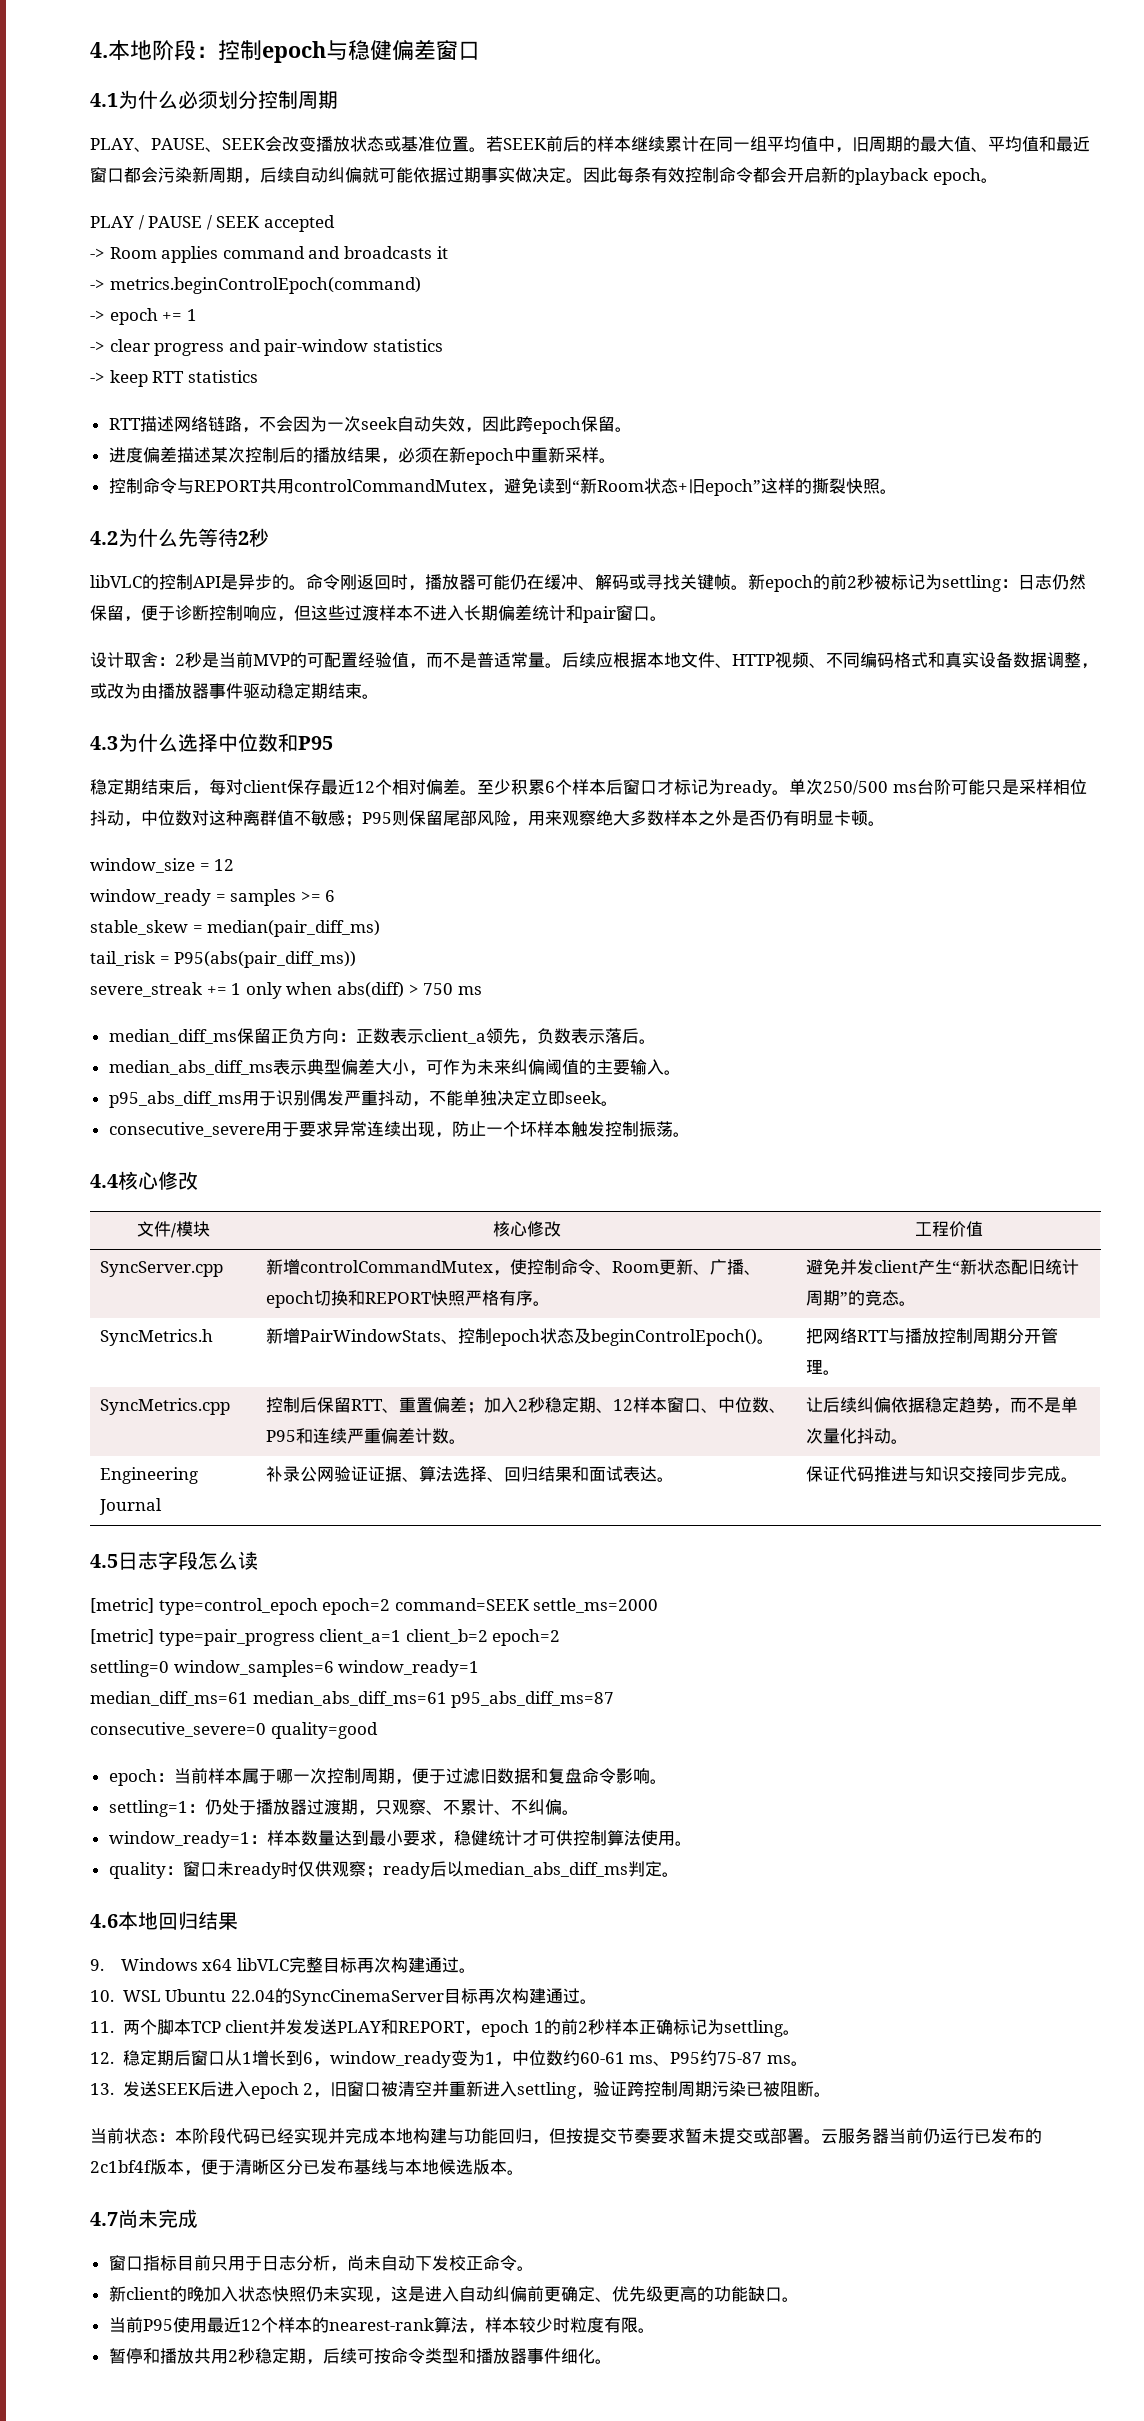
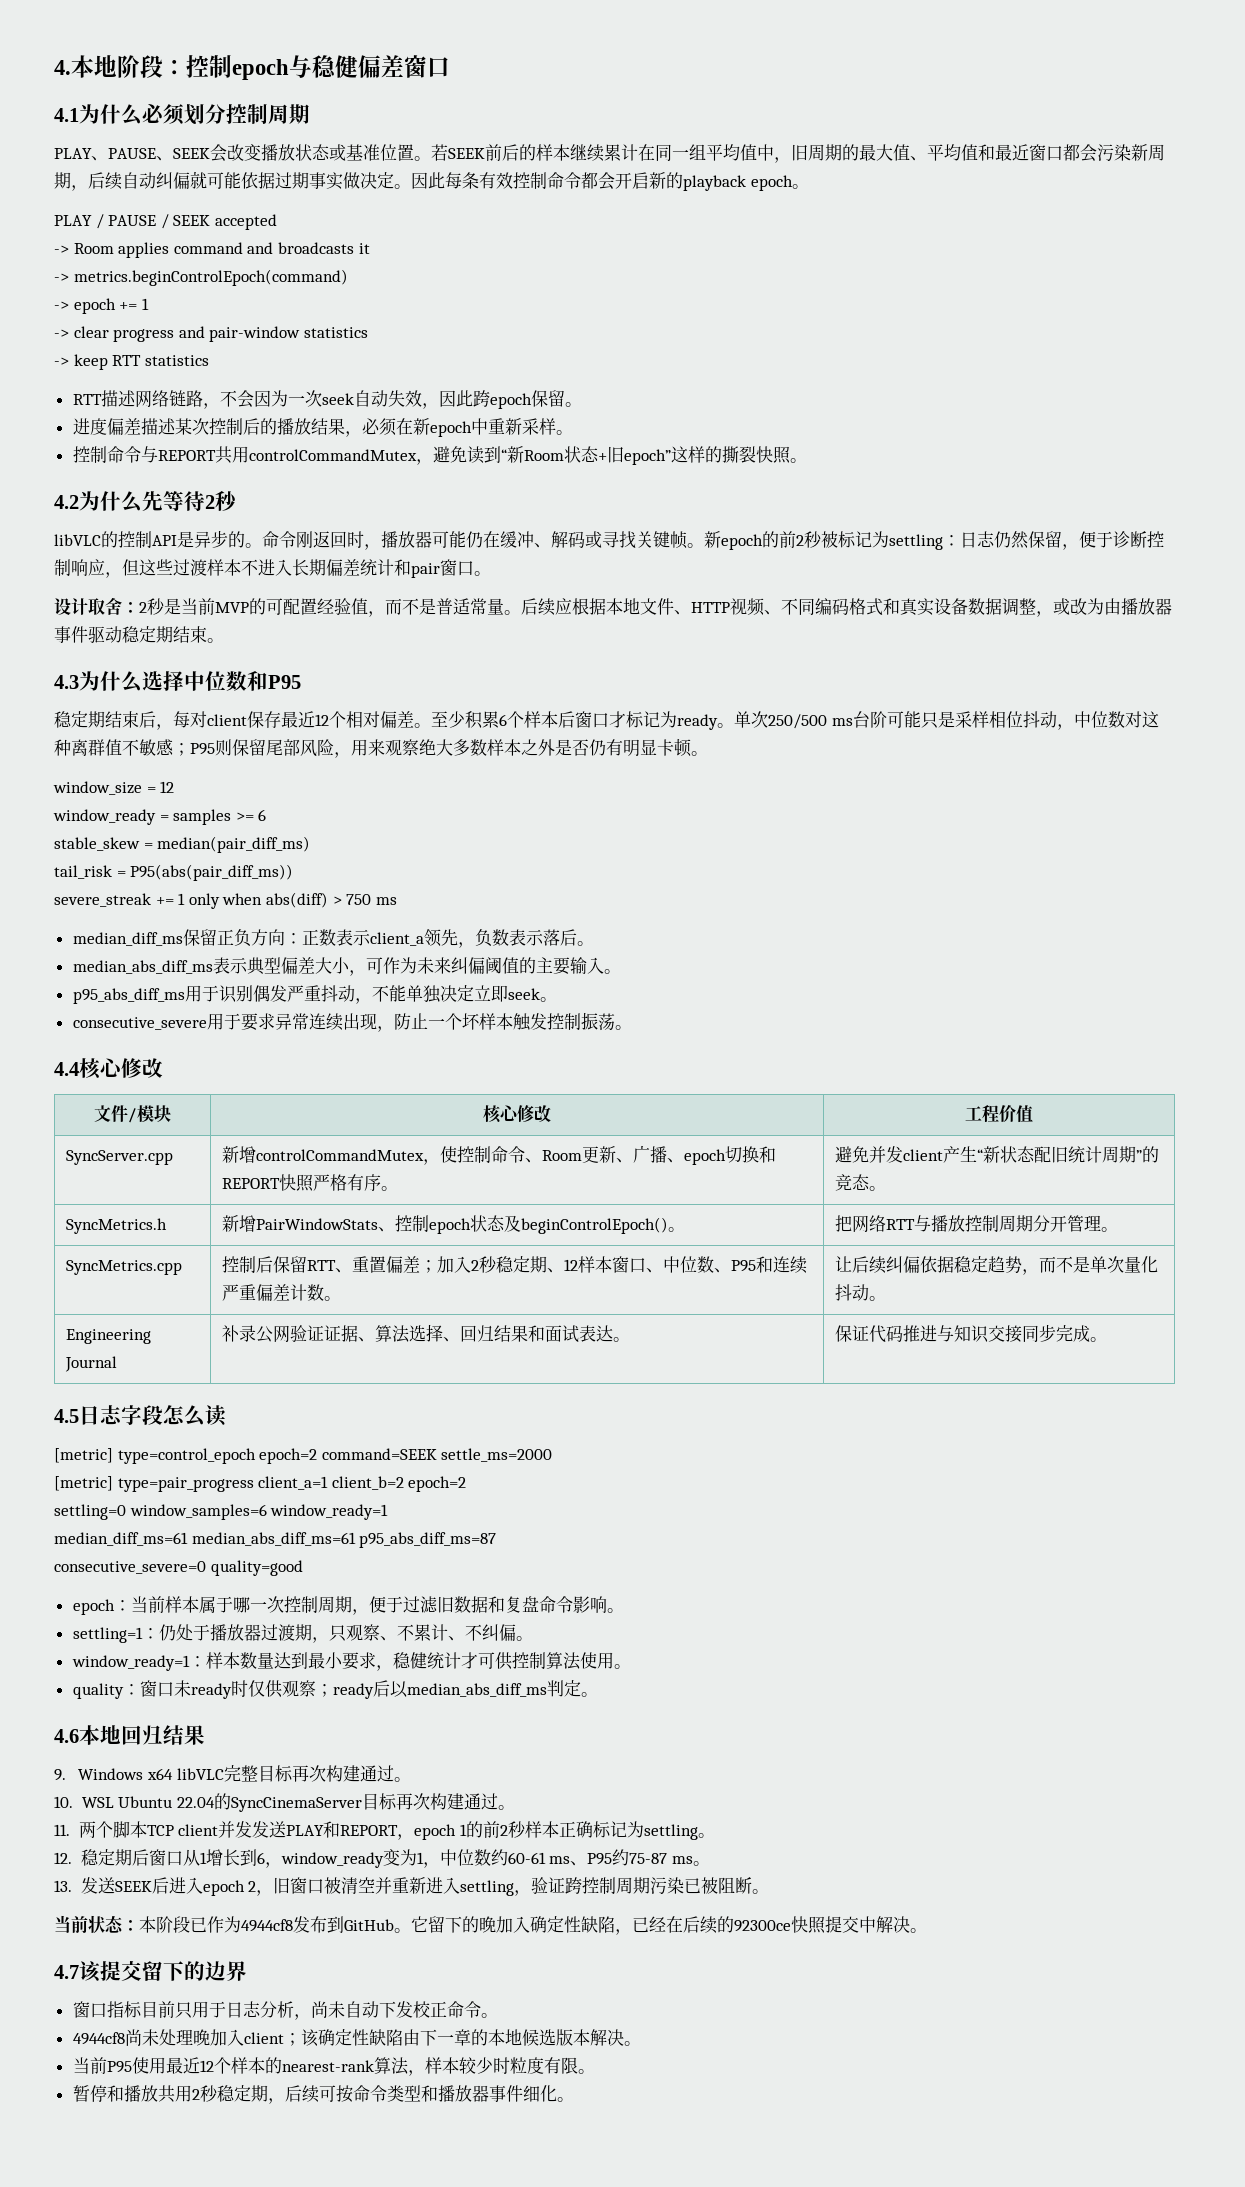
- 当前状态：本阶段代码已经实现并完成本地构建与功能回归，但按提交节奏要求暂未提交或部署。云服务器当前仍运行已发布的2c1bf4f版本，便于清晰区分已发布基线与本地候选版本。
- 4.7尚未完成
+ 当前状态：本阶段已作为4944cf8发布到GitHub。它留下的晚加入确定性缺陷，已经在后续的92300ce快照提交中解决。
+ 4.7该提交留下的边界
- 新client的晚加入状态快照仍未实现，这是进入自动纠偏前更确定、优先级更高的功能缺口。
+ 4944cf8尚未处理晚加入client；该确定性缺陷由下一章的本地候选版本解决。

